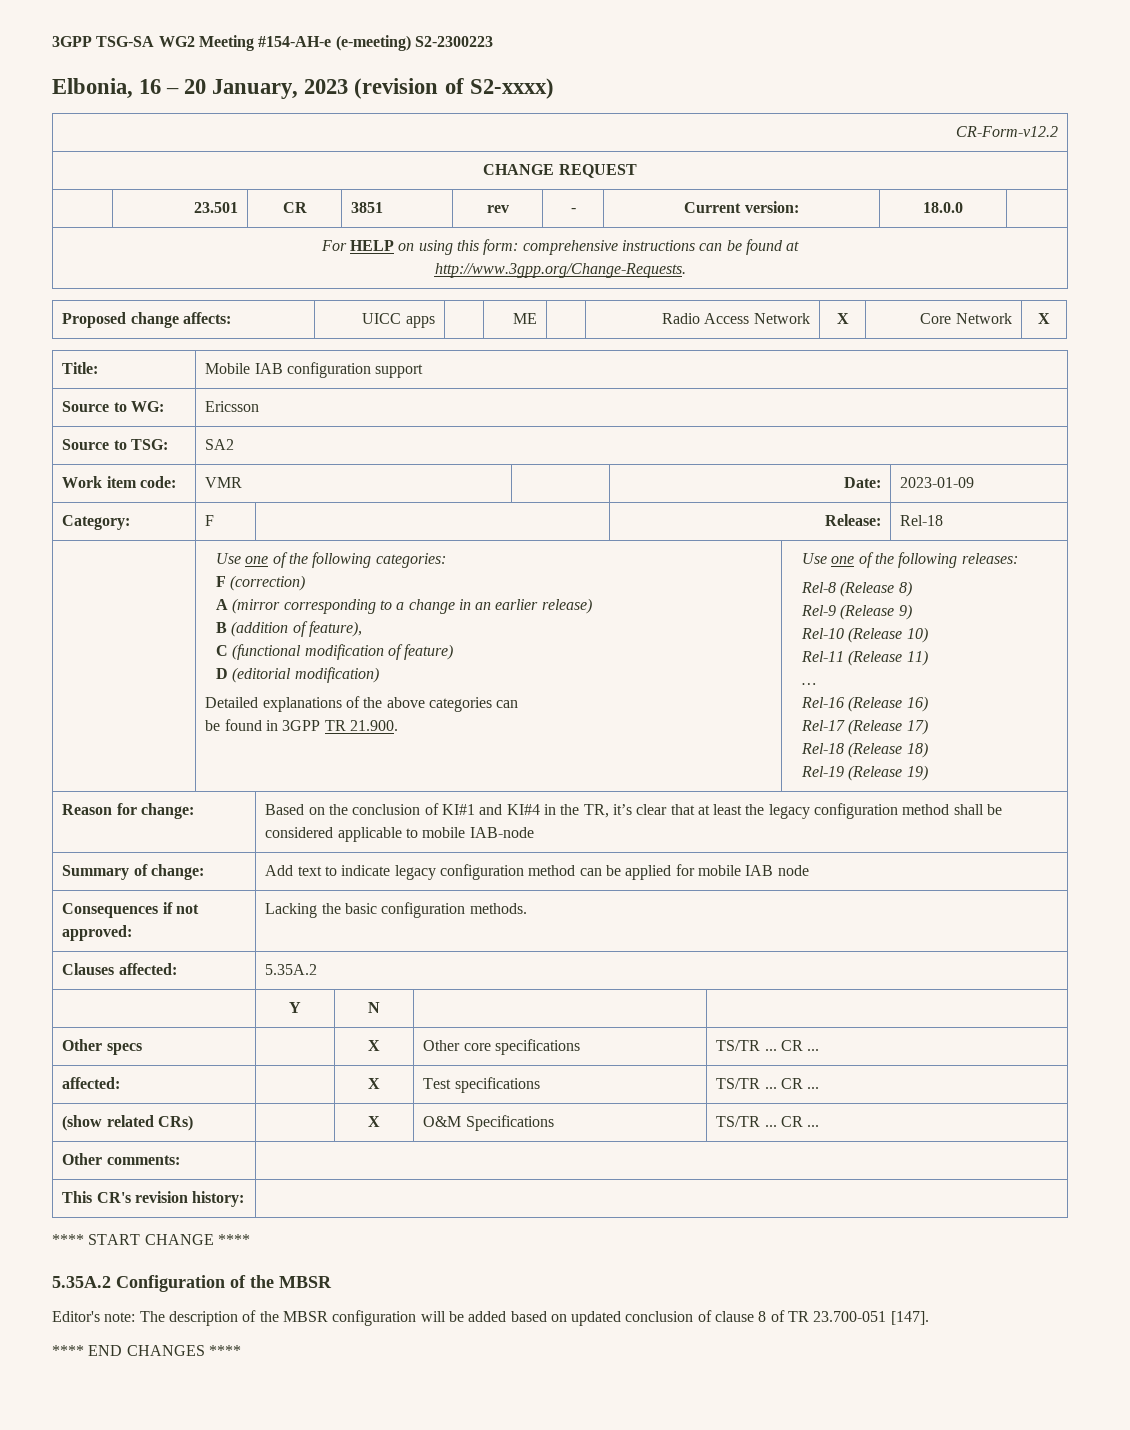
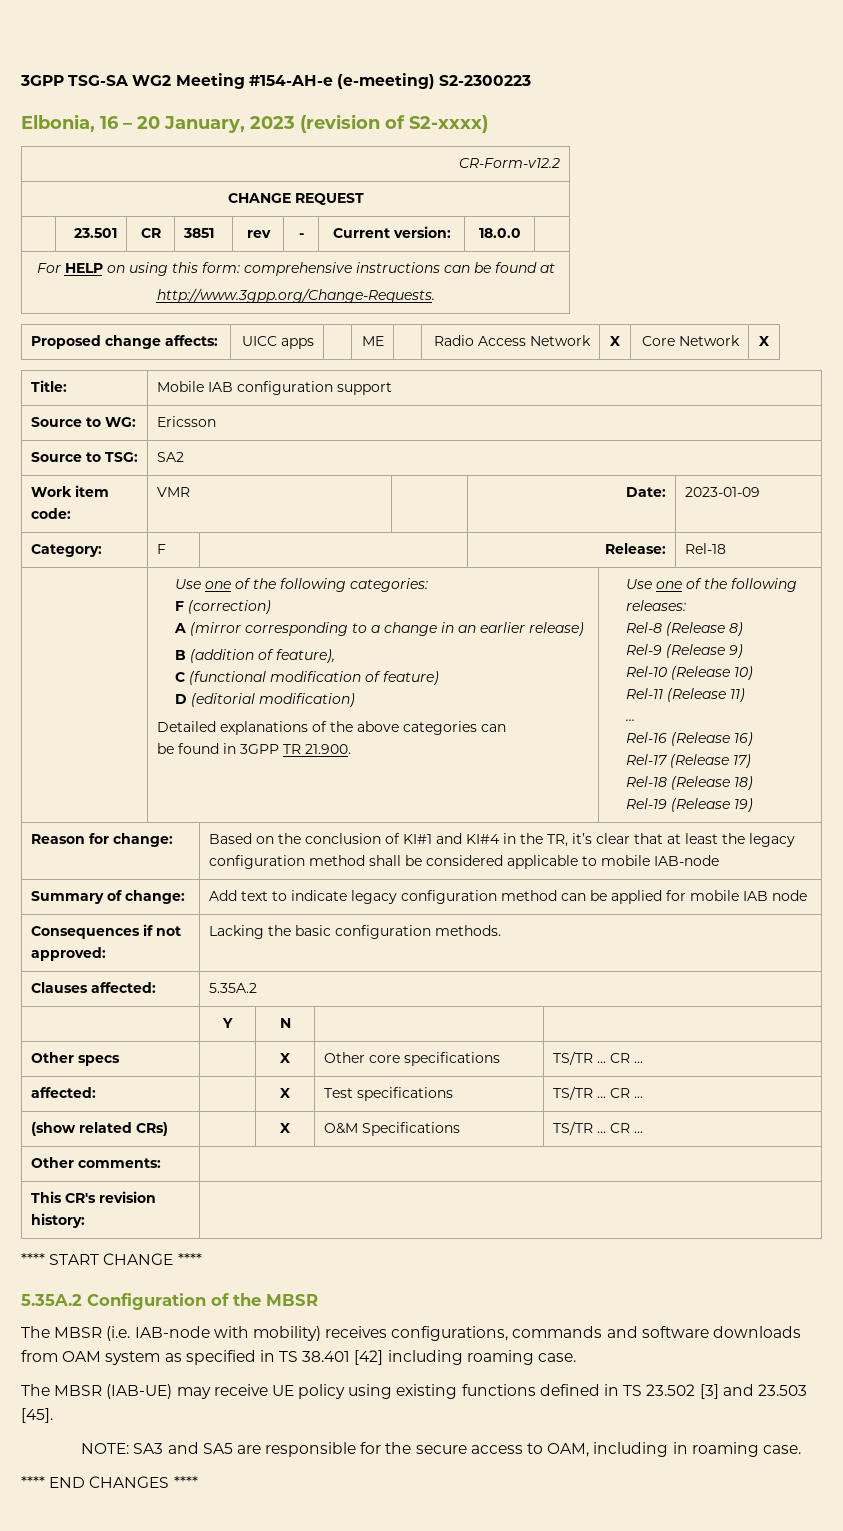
- Editor's note: The description of the MBSR configuration will be added based on updated conclusion of clause 8 of TR 23.700-051 [147].
+ The MBSR (i.e. IAB-node with mobility) receives configurations, commands and software downloads from OAM system as specified in TS 38.401 [42] including roaming case.
+ The MBSR (IAB-UE) may receive UE policy using existing functions defined in TS 23.502 [3] and 23.503 [45].
+ NOTE: SA3 and SA5 are responsible for the secure access to OAM, including in roaming case.

